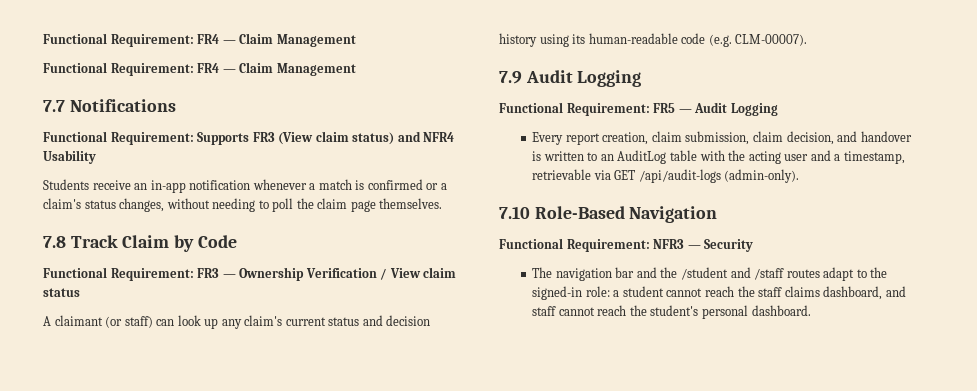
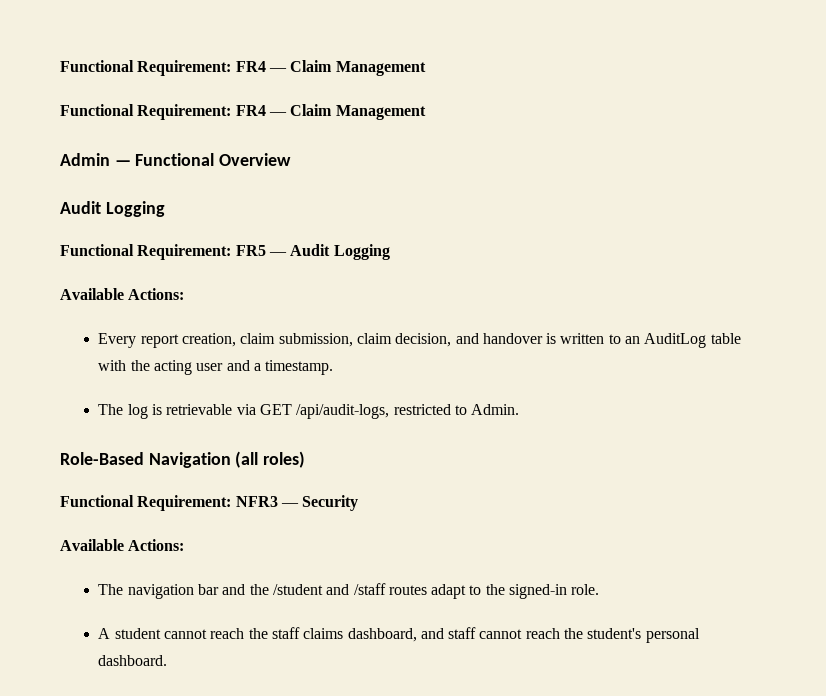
- 7.7 Notifications
- Functional Requirement: Supports FR3 (View claim status) and NFR4 Usability
- Students receive an in-app notification whenever a match is confirmed or a claim's status changes, without needing to poll the claim page themselves.
- 7.8 Track Claim by Code
- Functional Requirement: FR3 — Ownership Verification / View claim status
- A claimant (or staff) can look up any claim's current status and decision history using its human-readable code (e.g. CLM-00007).
- 7.9 Audit Logging
+ Admin — Functional Overview
+ Audit Logging
  Functional Requirement: FR5 — Audit Logging
+ Available Actions:
- Every report creation, claim submission, claim decision, and handover is written to an AuditLog table with the acting user and a timestamp, retrievable via GET /api/audit-logs (admin-only).
- 7.10 Role-Based Navigation
+ Every report creation, claim submission, claim decision, and handover is written to an AuditLog table with the acting user and a timestamp.
+ The log is retrievable via GET /api/audit-logs, restricted to Admin.
+ Role-Based Navigation (all roles)
  Functional Requirement: NFR3 — Security
+ Available Actions:
- The navigation bar and the /student and /staff routes adapt to the signed-in role: a student cannot reach the staff claims dashboard, and staff cannot reach the student's personal dashboard.
+ The navigation bar and the /student and /staff routes adapt to the signed-in role.
+ A student cannot reach the staff claims dashboard, and staff cannot reach the student's personal dashboard.

